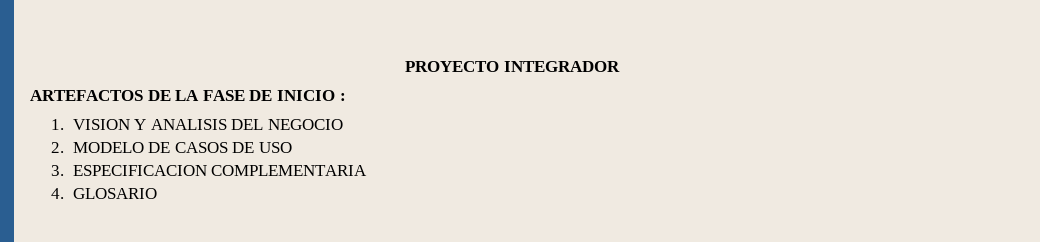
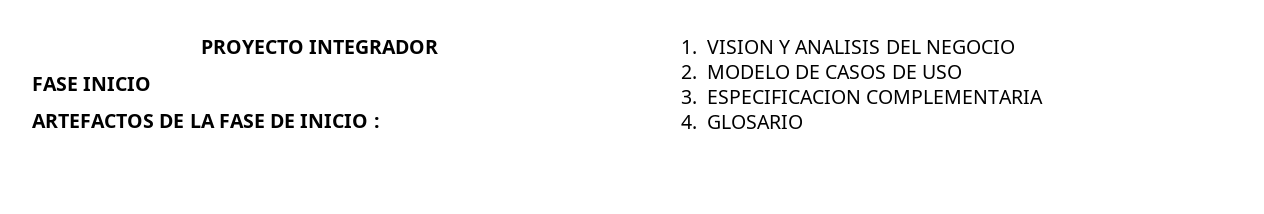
+ FASE INICIO

